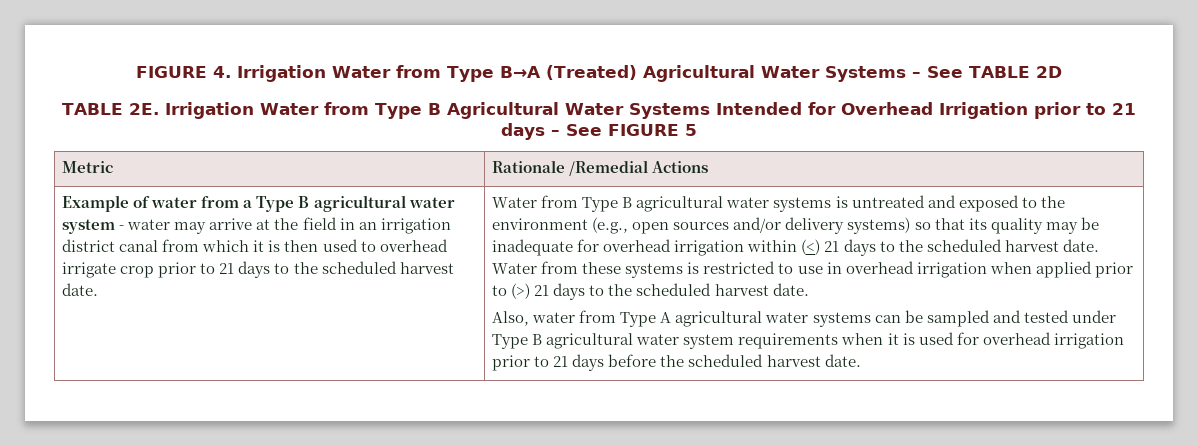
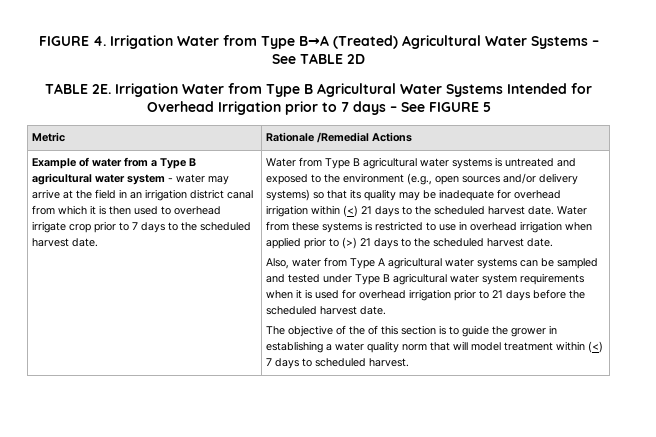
- Irrigation Water from Type B Agricultural Water Systems Intended for Overhead Irrigation prior to 21 days – See FIGURE 5
+ Irrigation Water from Type B Agricultural Water Systems Intended for Overhead Irrigation prior to 7 days – See FIGURE 5
- Example of water from a Type B agricultural water system - water may arrive at the field in an irrigation district canal from which it is then used to overhead irrigate crop prior to 21 days to the scheduled harvest date.
+ Example of water from a Type B agricultural water system - water may arrive at the field in an irrigation district canal from which it is then used to overhead irrigate crop prior to 7 days to the scheduled harvest date.
+ The objective of the of this section is to guide the grower in establishing a water quality norm that will model treatment within (<) 7 days to scheduled harvest.

